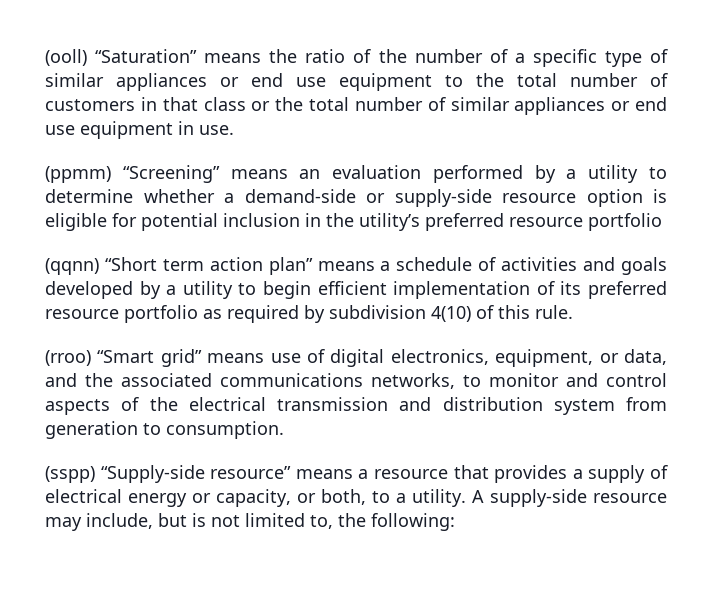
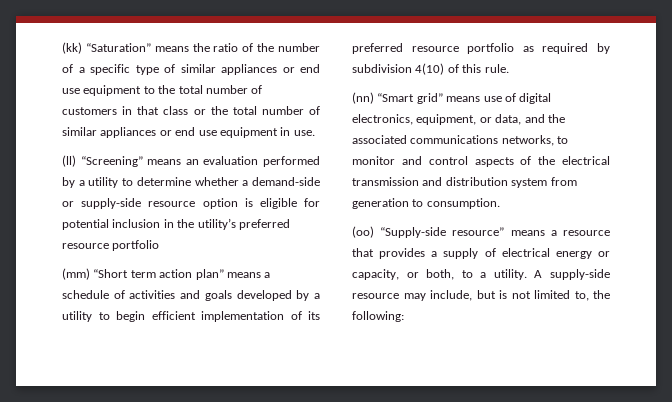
- (ooll) “Saturation” means the ratio of the number of a specific type of similar appliances or end use equipment to the total number of customers in that class or the total number of similar appliances or end use equipment in use.
+ (kk) “Saturation” means the ratio of the number of a specific type of similar appliances or end use equipment to the total number of customers in that class or the total number of similar appliances or end use equipment in use.
- (ppmm) “Screening” means an evaluation performed by a utility to determine whether a demand-side or supply-side resource option is eligible for potential inclusion in the utility’s preferred resource portfolio
+ (ll) “Screening” means an evaluation performed by a utility to determine whether a demand-side or supply-side resource option is eligible for potential inclusion in the utility’s preferred resource portfolio
- (qqnn) “Short term action plan” means a schedule of activities and goals developed by a utility to begin efficient implementation of its preferred resource portfolio as required by subdivision 4(10) of this rule.
+ (mm) “Short term action plan” means a schedule of activities and goals developed by a utility to begin efficient implementation of its preferred resource portfolio as required by subdivision 4(10) of this rule.
- (rroo) “Smart grid” means use of digital electronics, equipment, or data, and the associated communications networks, to monitor and control aspects of the electrical transmission and distribution system from generation to consumption.
+ (nn) “Smart grid” means use of digital electronics, equipment, or data, and the associated communications networks, to monitor and control aspects of the electrical transmission and distribution system from generation to consumption.
- (sspp) “Supply-side resource” means a resource that provides a supply of electrical energy or capacity, or both, to a utility.
+ (oo) “Supply-side resource” means a resource that provides a supply of electrical energy or capacity, or both, to a utility.

